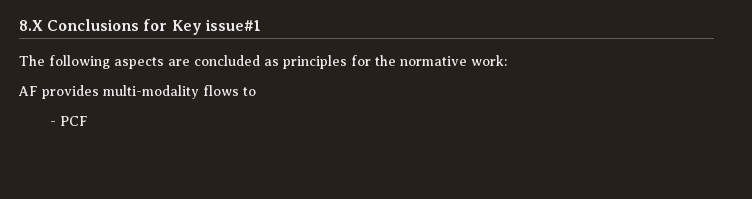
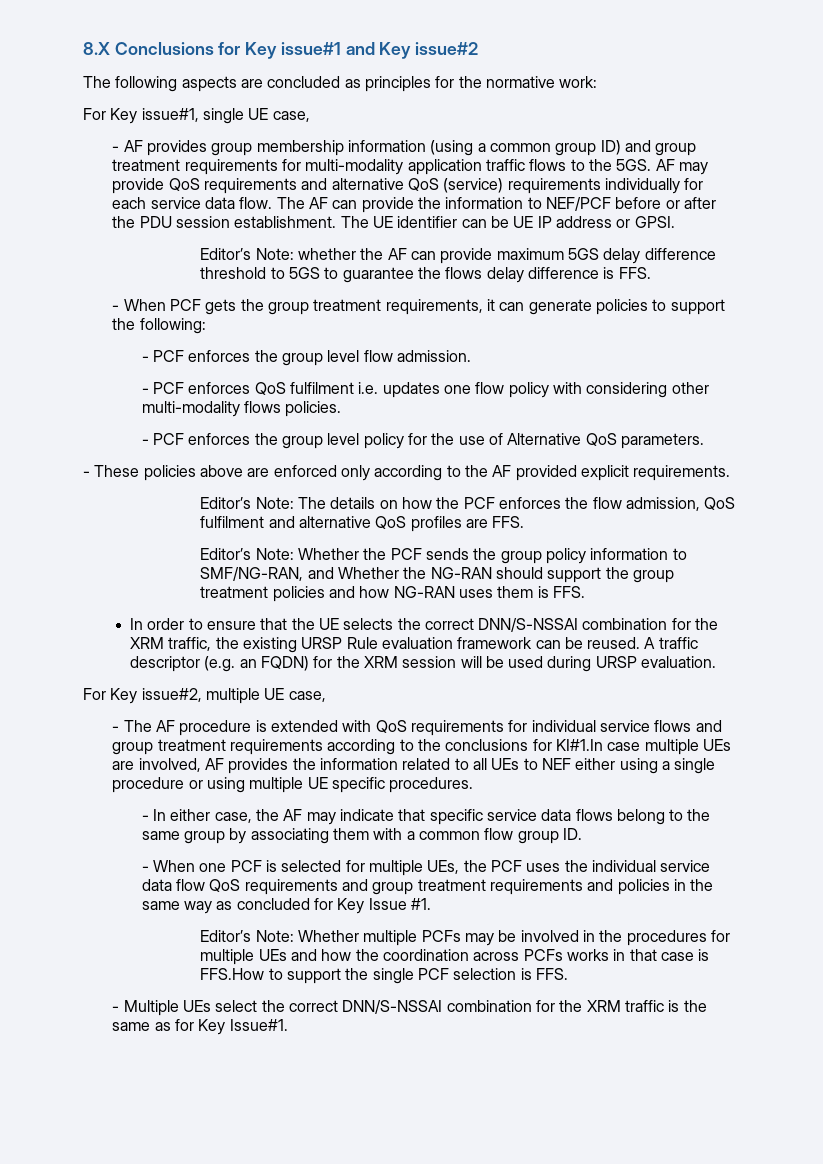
- 8.X Conclusions for Key issue#1
+ 8.X Conclusions for Key issue#1 and Key issue#2
- AF provides multi-modality flows to
- - PCF
+ For Key issue#1, single UE case,
+ - AF provides group membership information (using a common group ID) and group treatment requirements for multi-modality application traffic flows to the 5GS. AF may provide QoS requirements and alternative QoS (service) requirements individually for each service data flow. The AF can provide the information to NEF/PCF before or after the PDU session establishment. The UE identifier can be UE IP address or GPSI.
+ Editor’s Note: whether the AF can provide maximum 5GS delay difference threshold to 5GS to guarantee the flows delay difference is FFS.
+ - When PCF gets the group treatment requirements, it can generate policies to support the following:
+ - PCF enforces the group level flow admission.
+ - PCF enforces QoS fulfilment i.e. updates one flow policy with considering other multi-modality flows policies.
+ - PCF enforces the group level policy for the use of Alternative QoS parameters.
+ - These policies above are enforced only according to the AF provided explicit requirements.
+ Editor’s Note: The details on how the PCF enforces the flow admission, QoS fulfilment and alternative QoS profiles are FFS.
+ Editor’s Note: Whether the PCF sends the group policy information to SMF/NG-RAN, and Whether the NG-RAN should support the group treatment policies and how NG-RAN uses them is FFS.
+ In order to ensure that the UE selects the correct DNN/S-NSSAI combination for the XRM traffic, the existing URSP Rule evaluation framework can be reused. A traffic descriptor (e.g. an FQDN) for the XRM session will be used during URSP evaluation.
+ For Key issue#2, multiple UE case,
+ - The AF procedure is extended with QoS requirements for individual service flows and group treatment requirements according to the conclusions for KI#1.In case multiple UEs are involved, AF provides the information related to all UEs to NEF either using a single procedure or using multiple UE specific procedures.
+ - In either case, the AF may indicate that specific service data flows belong to the same group by associating them with a common flow group ID.
+ - When one PCF is selected for multiple UEs, the PCF uses the individual service data flow QoS requirements and group treatment requirements and policies in the same way as concluded for Key Issue #1.
+ Editor’s Note: Whether multiple PCFs may be involved in the procedures for multiple UEs and how the coordination across PCFs works in that case is FFS.How to support the single PCF selection is FFS.
+ - Multiple UEs select the correct DNN/S-NSSAI combination for the XRM traffic is the same as for Key Issue#1.

